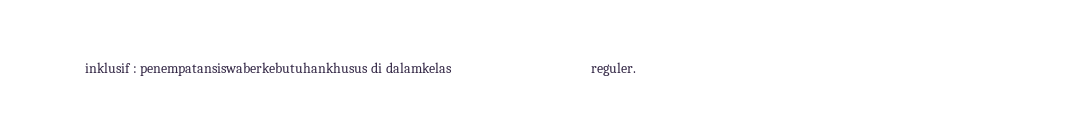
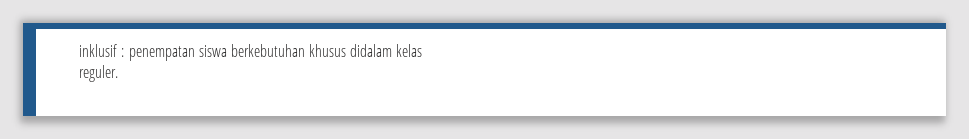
- inklusif : penempatansiswaberkebutuhankhusus di dalamkelas
+ inklusif : penempatan siswa berkebutuhan khusus didalam kelas

